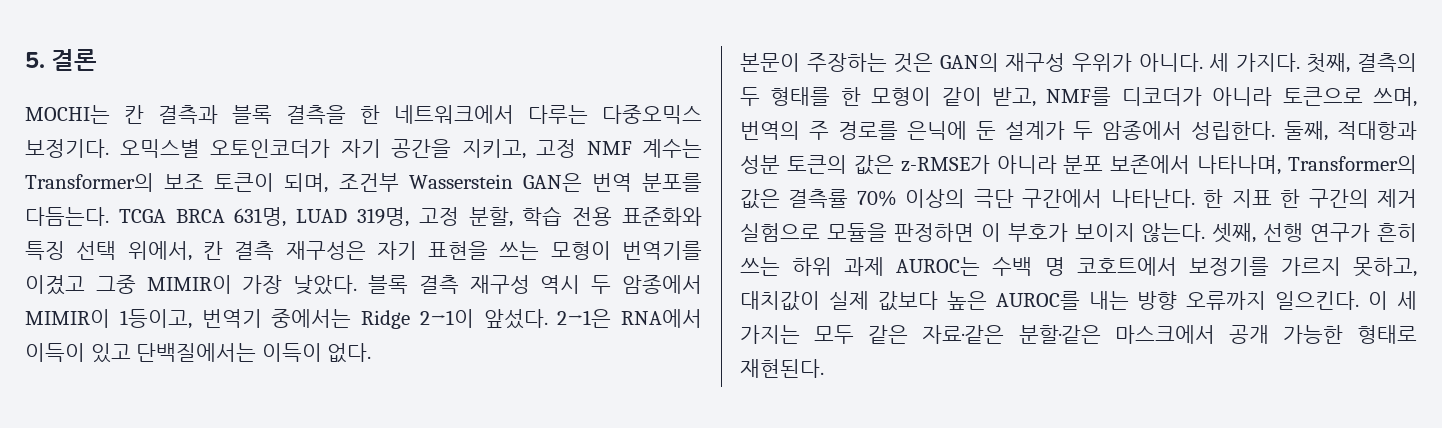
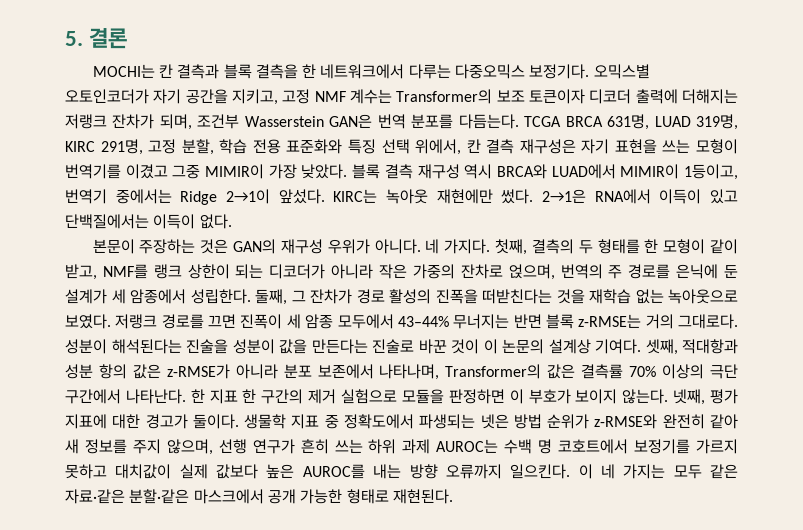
- 오믹스별 오토인코더가 자기 공간을 지키고, 고정 NMF 계수는 Transformer의 보조 토큰이 되며, 조건부 Wasserstein GAN은 번역 분포를 다듬는다.
+ 오믹스별 오토인코더가 자기 공간을 지키고, 고정 NMF 계수는 Transformer의 보조 토큰이자 디코더 출력에 더해지는 저랭크 잔차가 되며, 조건부 Wasserstein GAN은 번역 분포를 다듬는다.
- TCGA BRCA 631명, LUAD 319명, 고정 분할, 학습 전용 표준화와 특징 선택 위에서, 칸 결측 재구성은 자기 표현을 쓰는 모형이 번역기를 이겼고 그중 MIMIR이 가장 낮았다.
+ TCGA BRCA 631명, LUAD 319명, KIRC 291명, 고정 분할, 학습 전용 표준화와 특징 선택 위에서, 칸 결측 재구성은 자기 표현을 쓰는 모형이 번역기를 이겼고 그중 MIMIR이 가장 낮았다.
- 블록 결측 재구성 역시 두 암종에서 MIMIR이 1등이고, 번역기 중에서는 Ridge 2→1이 앞섰다.
+ 블록 결측 재구성 역시 BRCA와 LUAD에서 MIMIR이 1등이고, 번역기 중에서는 Ridge 2→1이 앞섰다.
+ KIRC는 녹아웃 재현에만 썼다.
- 세 가지다.
+ 네 가지다.
- 첫째, 결측의 두 형태를 한 모형이 같이 받고, NMF를 디코더가 아니라 토큰으로 쓰며, 번역의 주 경로를 은닉에 둔 설계가 두 암종에서 성립한다.
+ 첫째, 결측의 두 형태를 한 모형이 같이 받고, NMF를 랭크 상한이 되는 디코더가 아니라 작은 가중의 잔차로 얹으며, 번역의 주 경로를 은닉에 둔 설계가 세 암종에서 성립한다.
- 둘째, 적대항과 성분 토큰의 값은 z-RMSE가 아니라 분포 보존에서 나타나며, Transformer의 값은 결측률 70% 이상의 극단 구간에서 나타난다.
+ 둘째, 그 잔차가 경로 활성의 진폭을 떠받친다는 것을 재학습 없는 녹아웃으로 보였다. 저랭크 경로를 끄면 진폭이 세 암종 모두에서 43–44% 무너지는 반면 블록 z-RMSE는 거의 그대로다. 성분이 해석된다는 진술을 성분이 값을 만든다는 진술로 바꾼 것이 이 논문의 설계상 기여다. 셋째, 적대항과 성분 항의 값은 z-RMSE가 아니라 분포 보존에서 나타나며, Transformer의 값은 결측률 70% 이상의 극단 구간에서 나타난다.
- 셋째, 선행 연구가 흔히 쓰는 하위 과제 AUROC는 수백 명 코호트에서 보정기를 가르지 못하고, 대치값이 실제 값보다 높은 AUROC를 내는 방향 오류까지 일으킨다.
+ 넷째, 평가 지표에 대한 경고가 둘이다. 생물학 지표 중 정확도에서 파생되는 넷은 방법 순위가 z-RMSE와 완전히 같아 새 정보를 주지 않으며, 선행 연구가 흔히 쓰는 하위 과제 AUROC는 수백 명 코호트에서 보정기를 가르지 못하고 대치값이 실제 값보다 높은 AUROC를 내는 방향 오류까지 일으킨다.
- 이 세 가지는 모두 같은 자료·같은 분할·같은 마스크에서 공개 가능한 형태로 재현된다.
+ 이 네 가지는 모두 같은 자료·같은 분할·같은 마스크에서 공개 가능한 형태로 재현된다.

